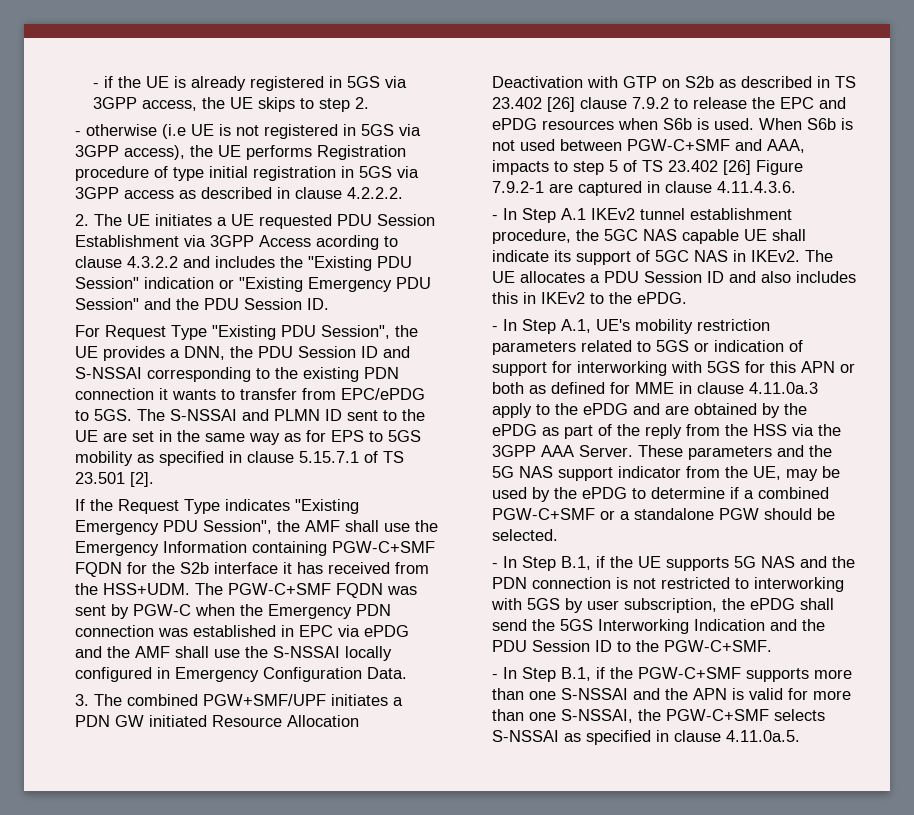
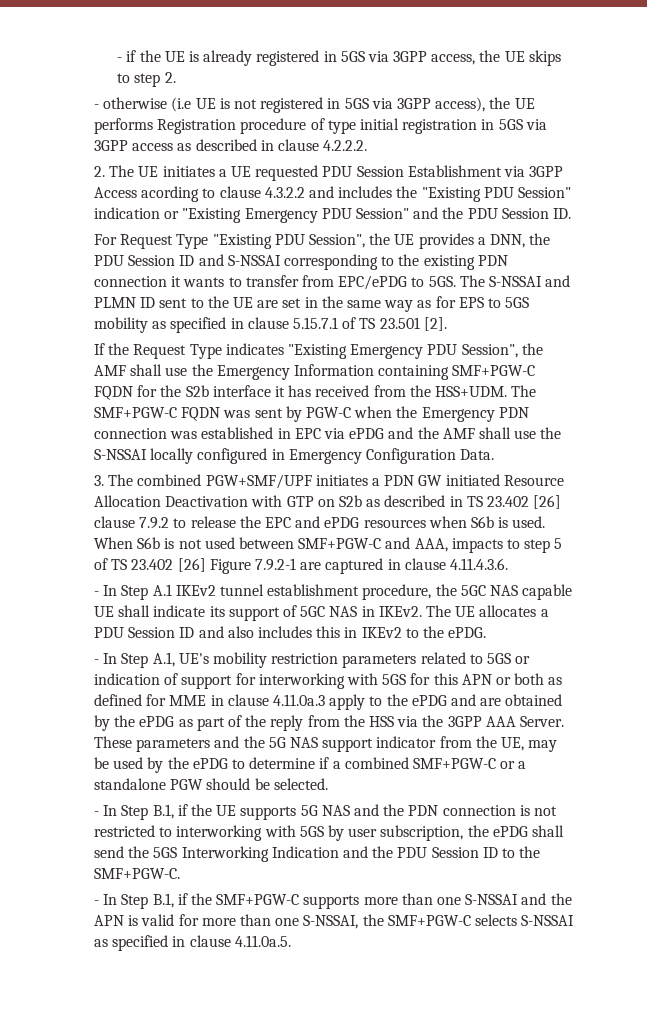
- If the Request Type indicates "Existing Emergency PDU Session", the AMF shall use the Emergency Information containing PGW-C+SMF FQDN for the S2b interface it has received from the HSS+UDM.
+ If the Request Type indicates "Existing Emergency PDU Session", the AMF shall use the Emergency Information containing SMF+PGW-C FQDN for the S2b interface it has received from the HSS+UDM.
- The PGW-C+SMF FQDN was sent by PGW-C when the Emergency PDN connection was established in EPC via ePDG and the AMF shall use the S-NSSAI locally configured in Emergency Configuration Data.
+ The SMF+PGW-C FQDN was sent by PGW-C when the Emergency PDN connection was established in EPC via ePDG and the AMF shall use the S-NSSAI locally configured in Emergency Configuration Data.
- When S6b is not used between PGW-C+SMF and AAA, impacts to step 5 of TS 23.402 [26] Figure 7.9.2-1 are captured in clause 4.11.4.3.6.
+ When S6b is not used between SMF+PGW-C and AAA, impacts to step 5 of TS 23.402 [26] Figure 7.9.2-1 are captured in clause 4.11.4.3.6.
- These parameters and the 5G NAS support indicator from the UE, may be used by the ePDG to determine if a combined PGW-C+SMF or a standalone PGW should be selected.
+ These parameters and the 5G NAS support indicator from the UE, may be used by the ePDG to determine if a combined SMF+PGW-C or a standalone PGW should be selected.
- - In Step B.1, if the UE supports 5G NAS and the PDN connection is not restricted to interworking with 5GS by user subscription, the ePDG shall send the 5GS Interworking Indication and the PDU Session ID to the PGW-C+SMF.
- - In Step B.1, if the PGW-C+SMF supports more than one S-NSSAI and the APN is valid for more than one S-NSSAI, the PGW-C+SMF selects S-NSSAI as specified in clause 4.11.0a.5.
+ - In Step B.1, if the UE supports 5G NAS and the PDN connection is not restricted to interworking with 5GS by user subscription, the ePDG shall send the 5GS Interworking Indication and the PDU Session ID to the SMF+PGW-C.
+ - In Step B.1, if the SMF+PGW-C supports more than one S-NSSAI and the APN is valid for more than one S-NSSAI, the SMF+PGW-C selects S-NSSAI as specified in clause 4.11.0a.5.

